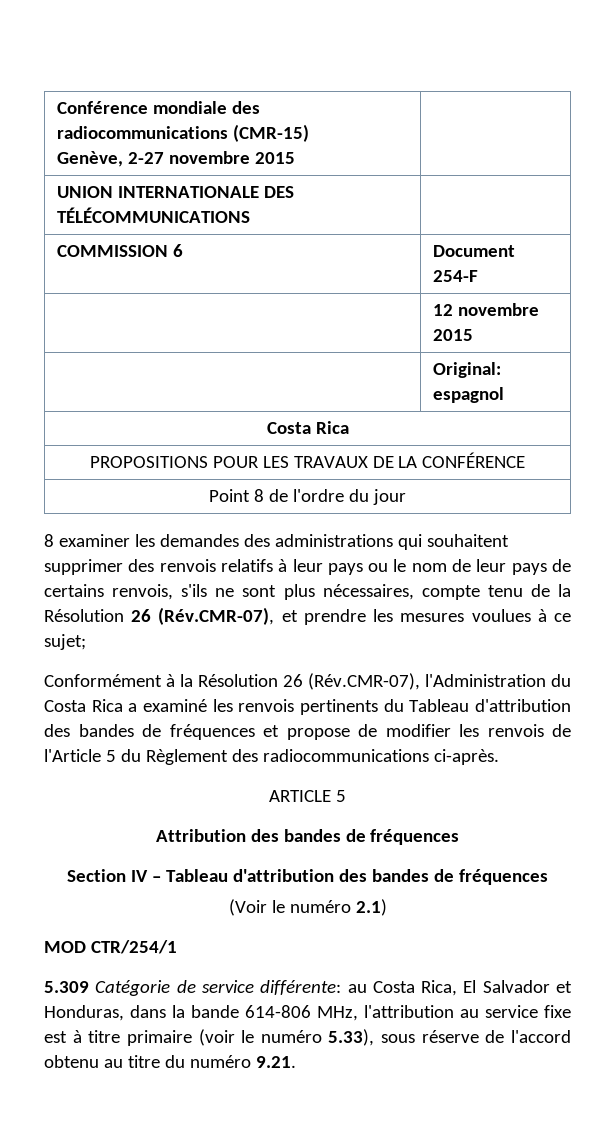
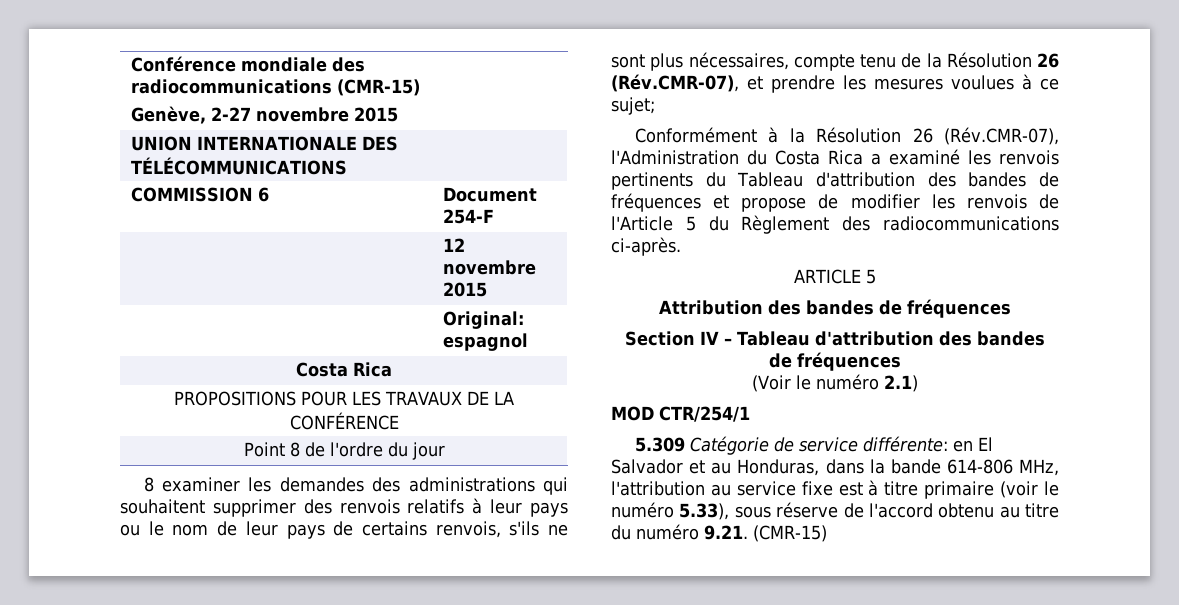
- 5.309 Catégorie de service différente: au Costa Rica, El Salvador et Honduras, dans la bande 614-806 MHz, l'attribution au service fixe est à titre primaire (voir le numéro 5.33), sous réserve de l'accord obtenu au titre du numéro 9.21.
+ 5.309 Catégorie de service différente: en El Salvador et au Honduras, dans la bande 614-806 MHz, l'attribution au service fixe est à titre primaire (voir le numéro 5.33), sous réserve de l'accord obtenu au titre du numéro 9.21. (CMR-15)

